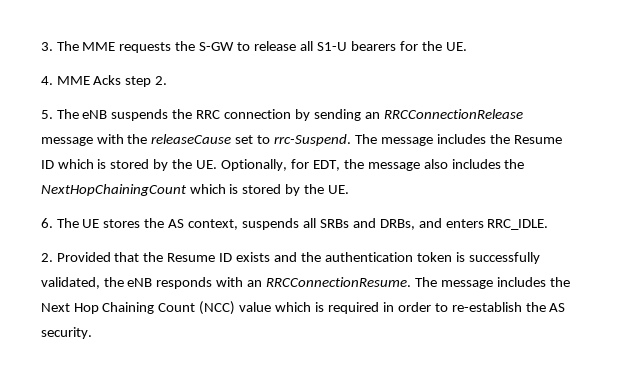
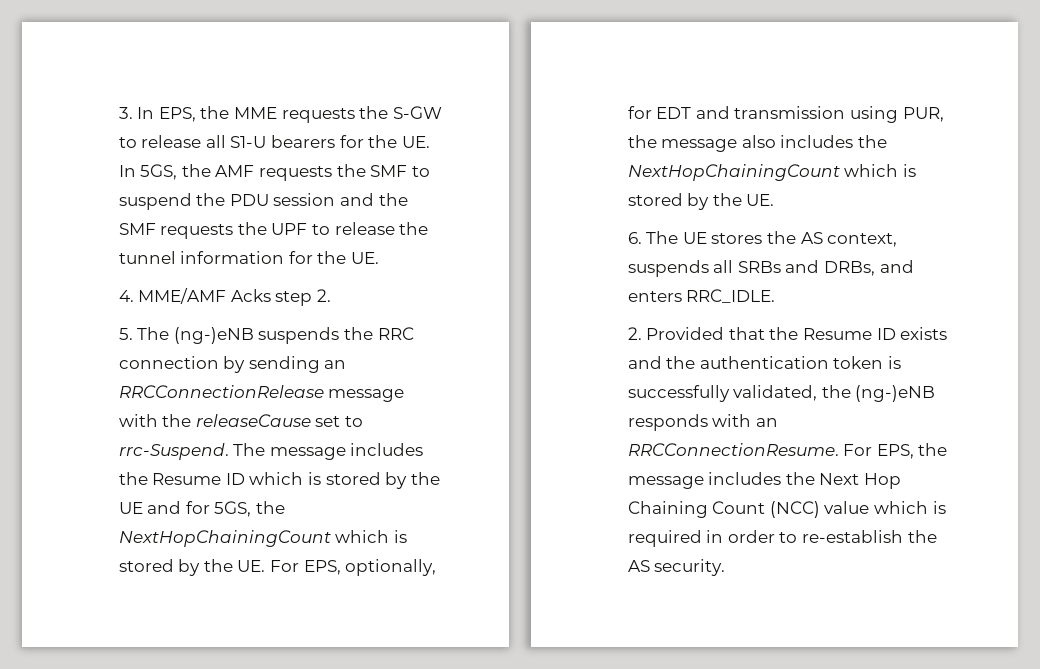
- 3. The MME requests the S-GW to release all S1-U bearers for the UE.
+ 3. In EPS, the MME requests the S-GW to release all S1-U bearers for the UE. In 5GS, the AMF requests the SMF to suspend the PDU session and the SMF requests the UPF to release the tunnel information for the UE.
- 4. MME Acks step 2.
+ 4. MME/AMF Acks step 2.
- 5. The eNB suspends the RRC connection by sending an RRCConnectionRelease message with the releaseCause set to rrc-Suspend.
+ 5. The (ng-)eNB suspends the RRC connection by sending an RRCConnectionRelease message with the releaseCause set to rrc-Suspend.
- The message includes the Resume ID which is stored by the UE. Optionally, for EDT, the message also includes the NextHopChainingCount which is stored by the UE.
+ The message includes the Resume ID which is stored by the UE and for 5GS, the NextHopChainingCount which is stored by the UE. For EPS, optionally, for EDT and transmission using PUR, the message also includes the NextHopChainingCount which is stored by the UE.
- 2. Provided that the Resume ID exists and the authentication token is successfully validated, the eNB responds with an RRCConnectionResume.
+ 2. Provided that the Resume ID exists and the authentication token is successfully validated, the (ng-)eNB responds with an RRCConnectionResume.
- The message includes the Next Hop Chaining Count (NCC) value which is required in order to re-establish the AS security.
+ For EPS, the message includes the Next Hop Chaining Count (NCC) value which is required in order to re-establish the AS security.

